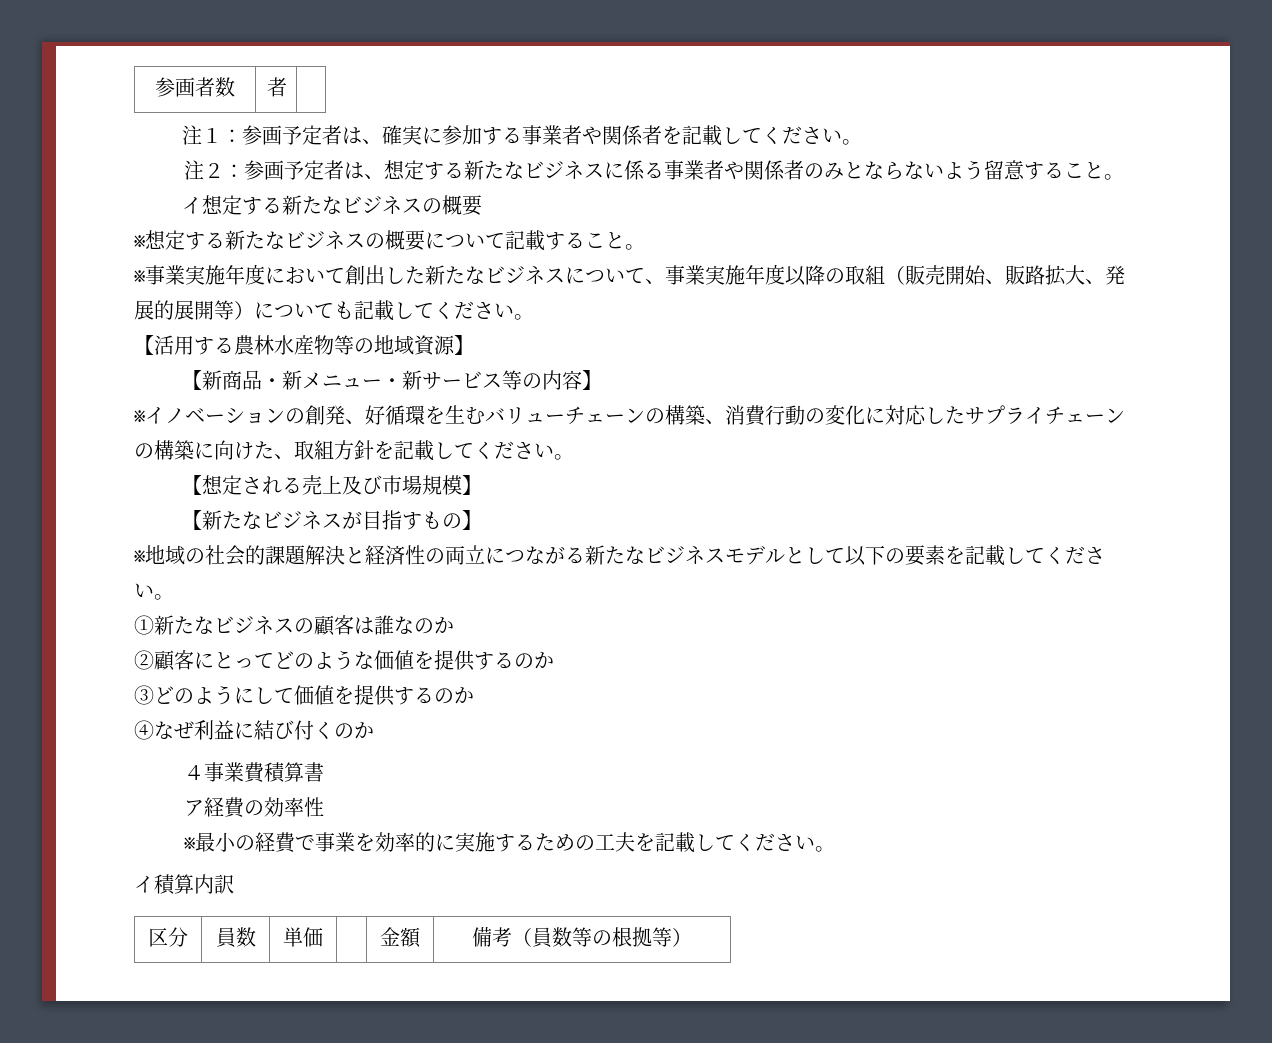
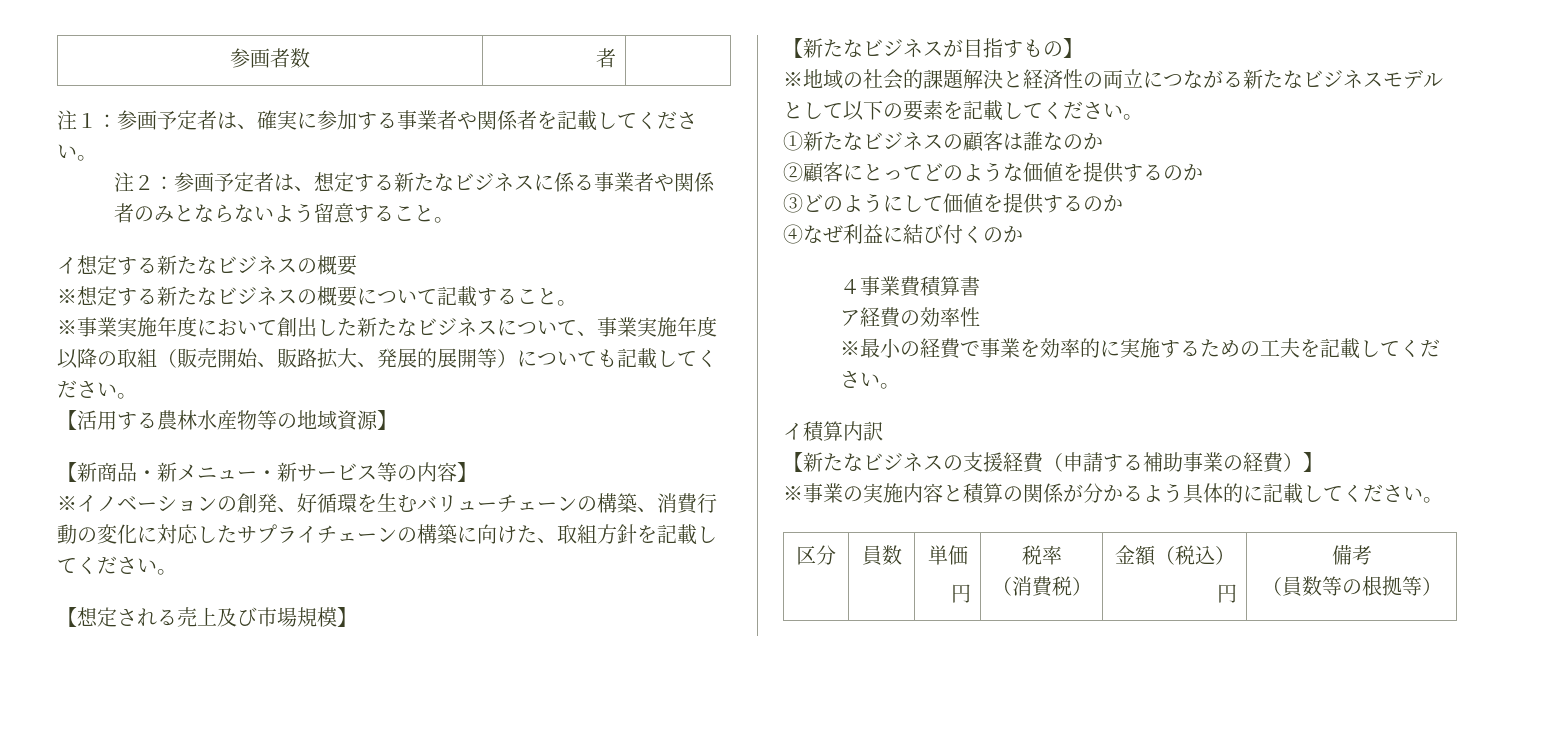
+ 【新たなビジネスの支援経費（申請する補助事業の経費）】
+ ※事業の実施内容と積算の関係が分かるよう具体的に記載してください。
- 区分 | 員数 | 単価 | | 金額 | 備考（員数等の根拠等）
+ 区分 | 員数 | 単価
+ 円 | 税率
+ （消費税） | 金額（税込）
+ 円 | 備考
+ （員数等の根拠等）

